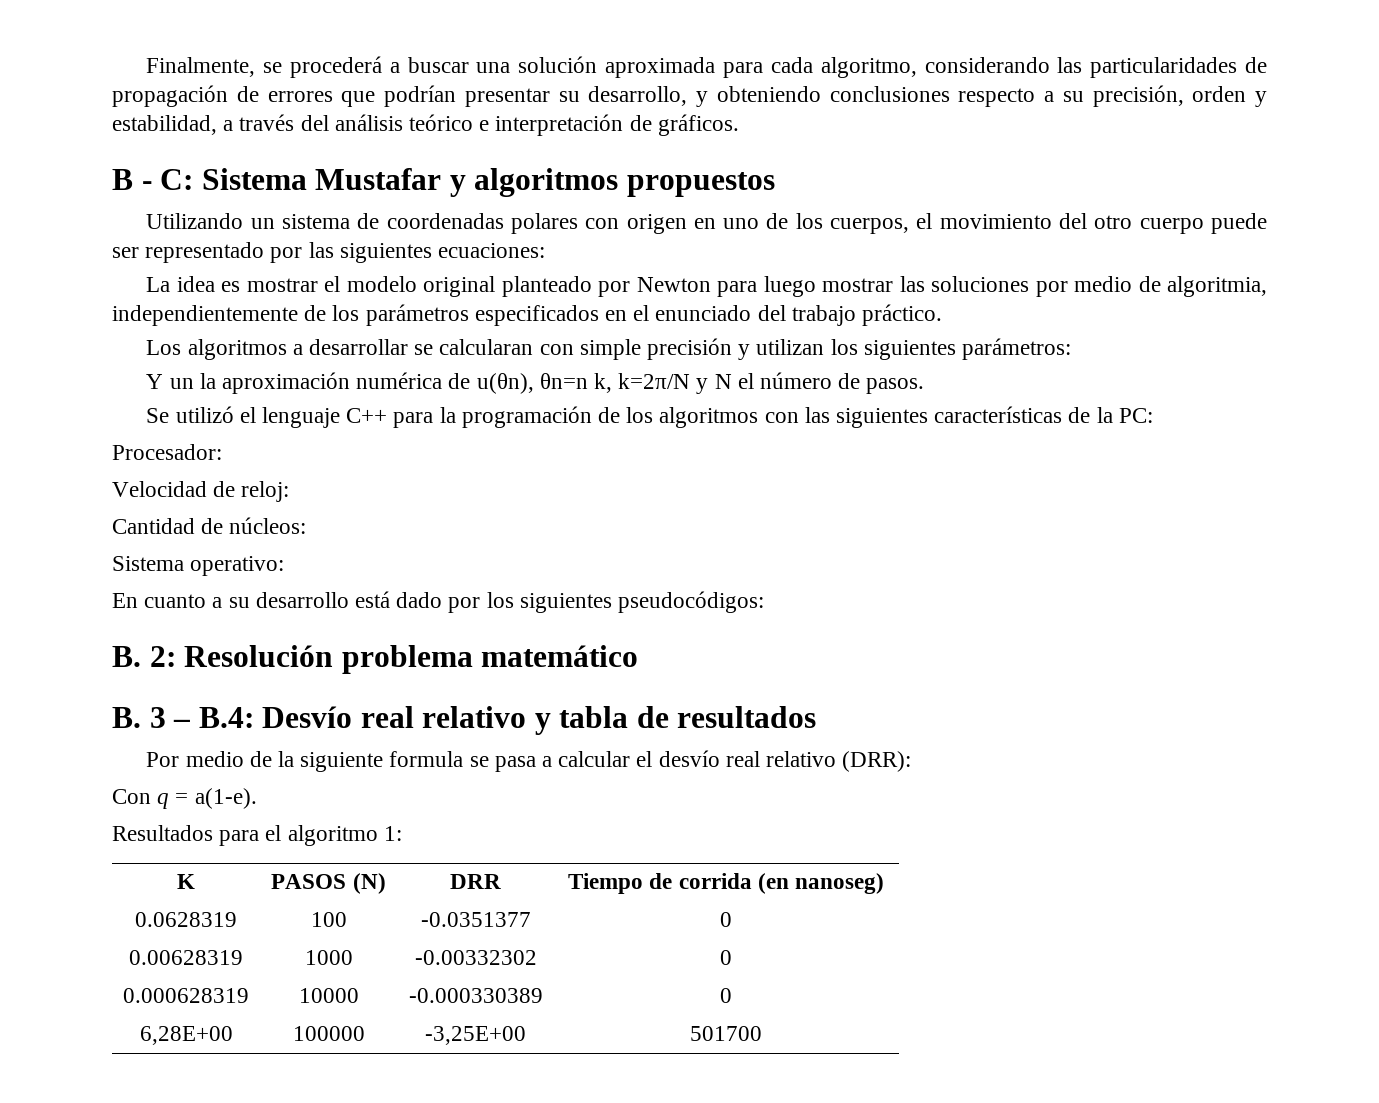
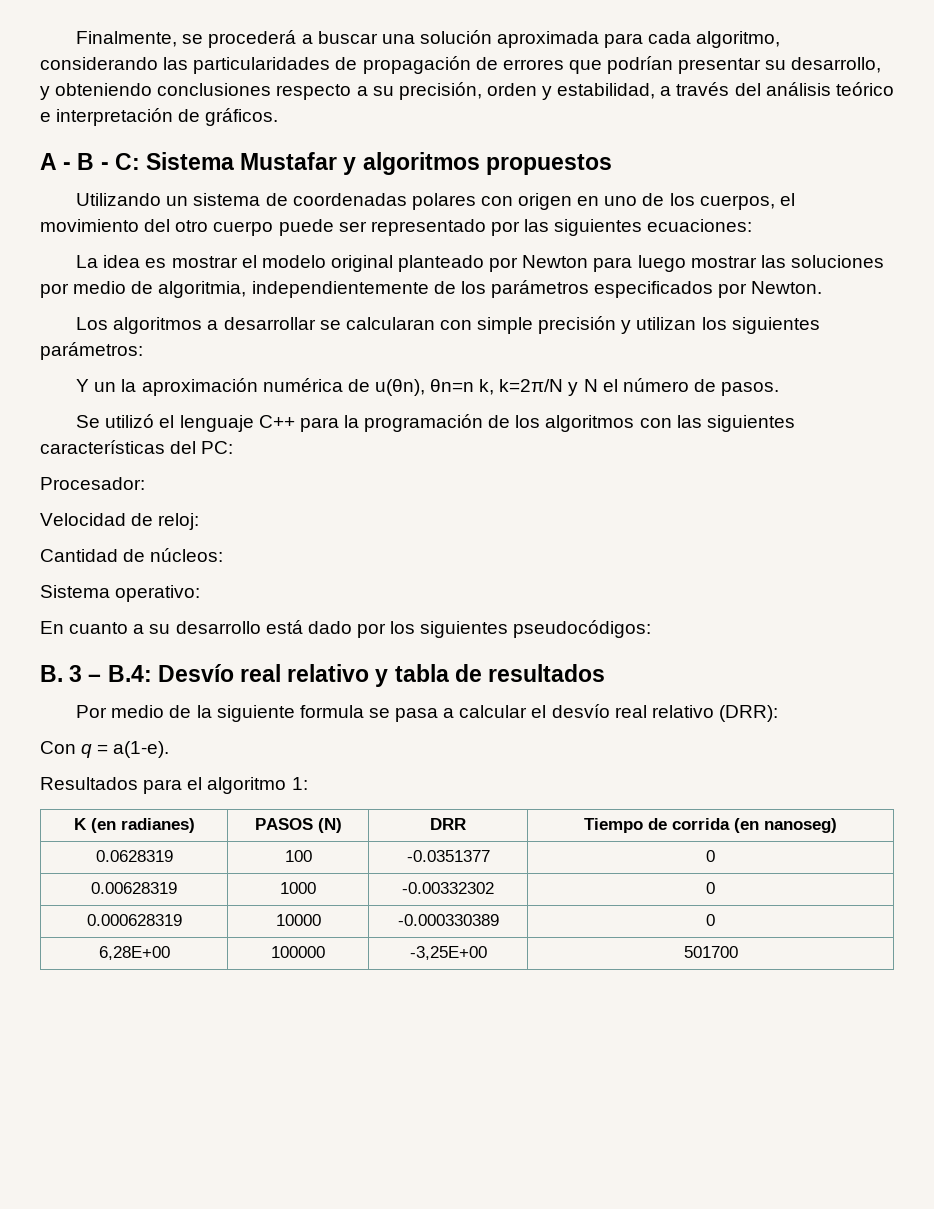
- B - C: Sistema Mustafar y algoritmos propuestos
+ A - B - C: Sistema Mustafar y algoritmos propuestos
- La idea es mostrar el modelo original planteado por Newton para luego mostrar las soluciones por medio de algoritmia, independientemente de los parámetros especificados en el enunciado del trabajo práctico.
+ La idea es mostrar el modelo original planteado por Newton para luego mostrar las soluciones por medio de algoritmia, independientemente de los parámetros especificados por Newton.
- Se utilizó el lenguaje C++ para la programación de los algoritmos con las siguientes características de la PC:
+ Se utilizó el lenguaje C++ para la programación de los algoritmos con las siguientes características del PC:
- B. 2: Resolución problema matemático
- K | PASOS (N) | DRR | Tiempo de corrida (en nanoseg)
+ K (en radianes) | PASOS (N) | DRR | Tiempo de corrida (en nanoseg)

